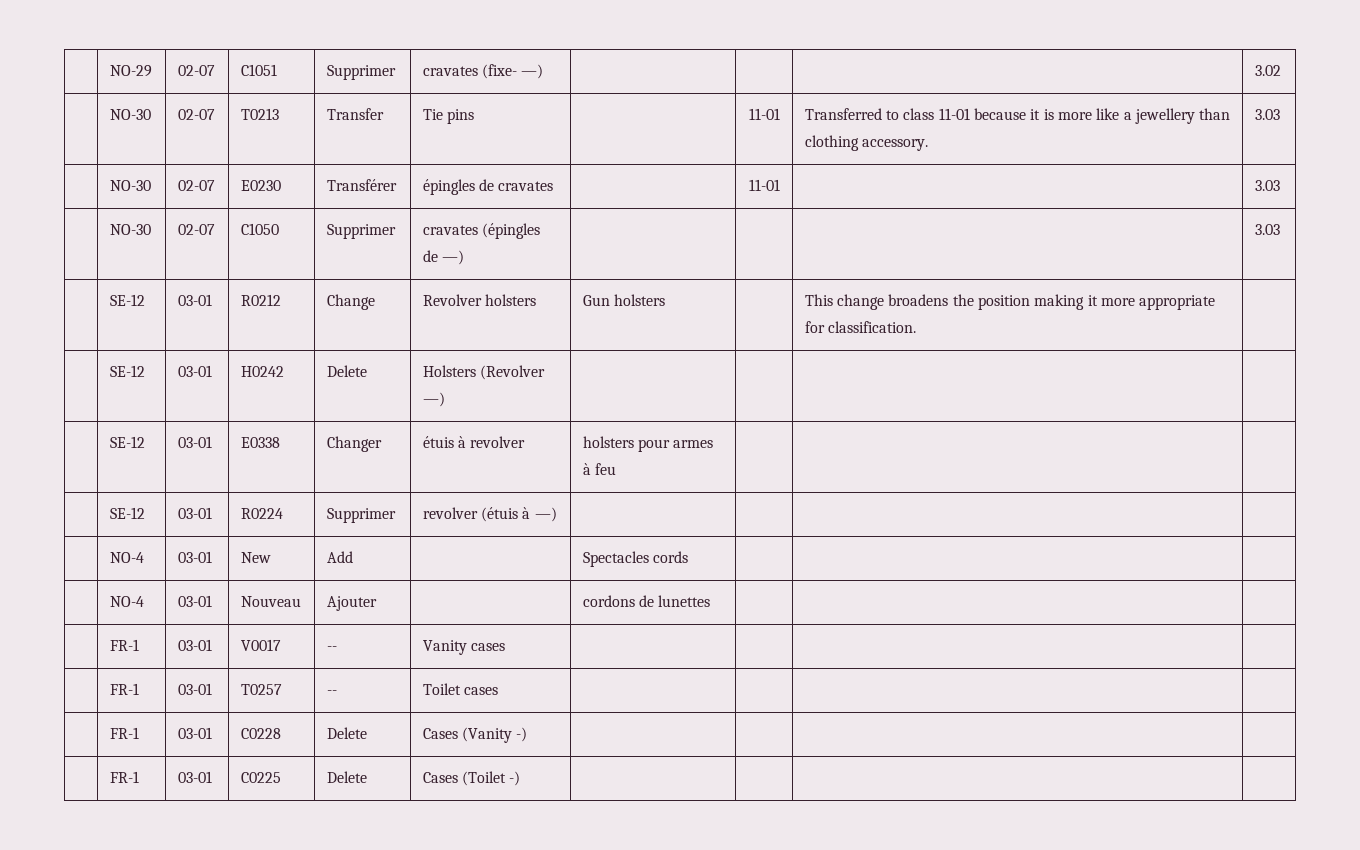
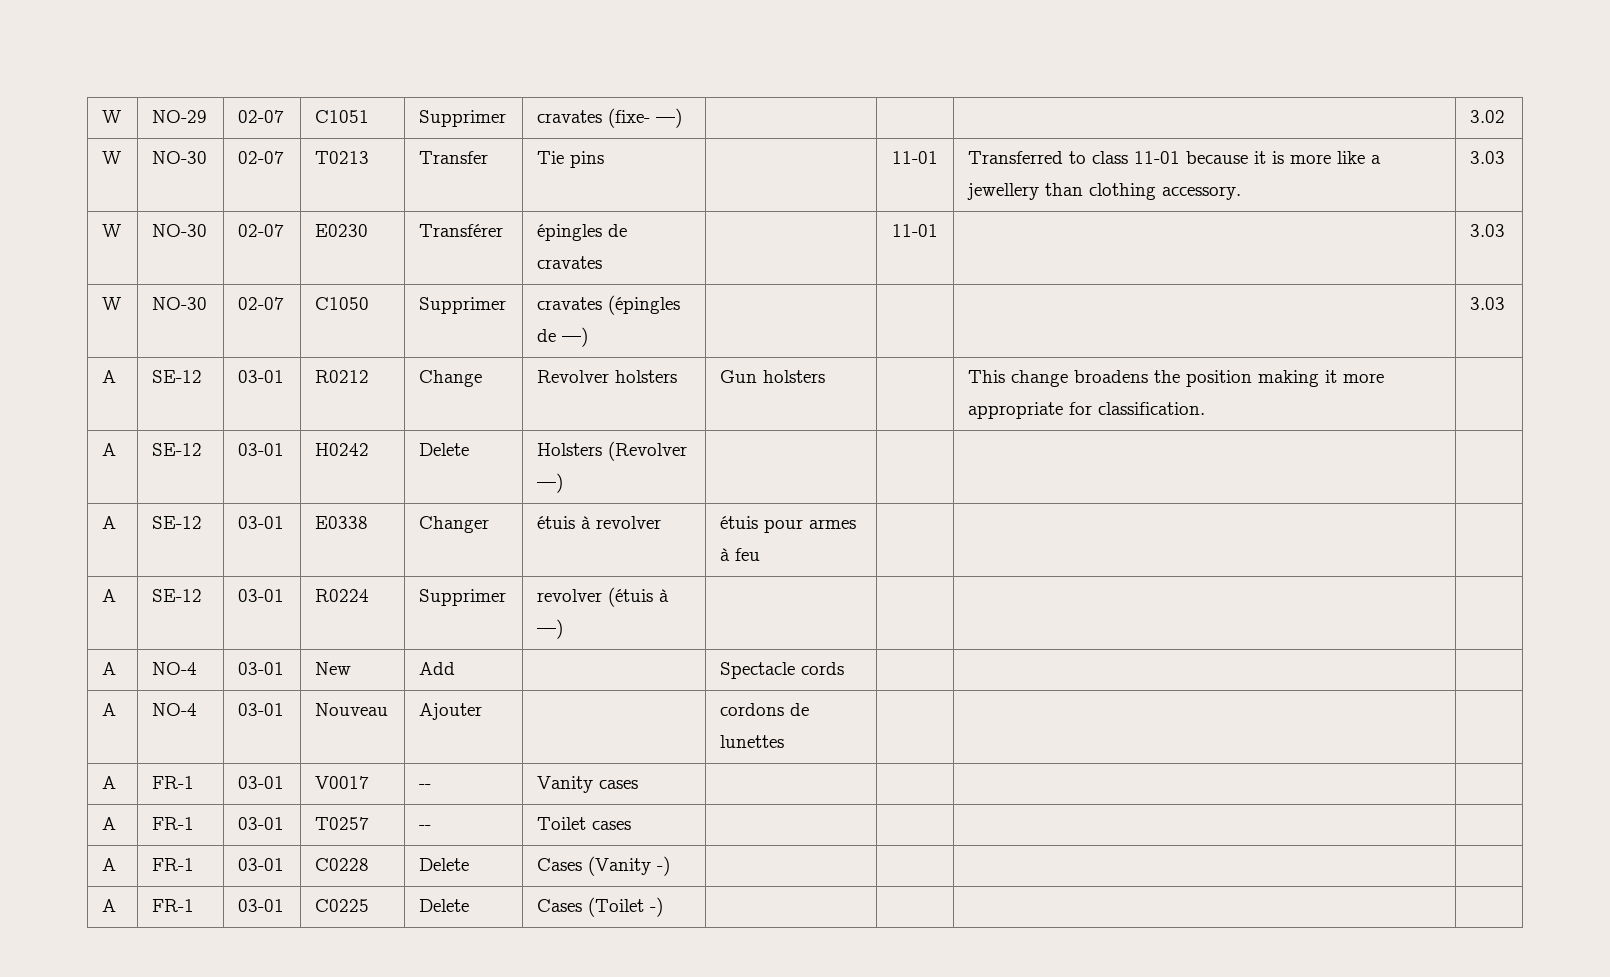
- | NO-29 | 02-07 | C1051 | Supprimer | cravates (fixe- —) | | | | 3.02
+ W | NO-29 | 02-07 | C1051 | Supprimer | cravates (fixe- —) | | | | 3.02
- | NO-30 | 02-07 | T0213 | Transfer | Tie pins | | 11-01 | Transferred to class 11-01 because it is more like a jewellery than clothing accessory. | 3.03
+ W | NO-30 | 02-07 | T0213 | Transfer | Tie pins | | 11-01 | Transferred to class 11-01 because it is more like a jewellery than clothing accessory. | 3.03
- | NO-30 | 02-07 | E0230 | Transférer | épingles de cravates | | 11-01 | | 3.03
+ W | NO-30 | 02-07 | E0230 | Transférer | épingles de cravates | | 11-01 | | 3.03
- | NO-30 | 02-07 | C1050 | Supprimer | cravates (épingles de —) | | | | 3.03
+ W | NO-30 | 02-07 | C1050 | Supprimer | cravates (épingles de —) | | | | 3.03
- | SE-12 | 03-01 | R0212 | Change | Revolver holsters | Gun holsters | | This change broadens the position making it more appropriate for classification. |
+ A | SE-12 | 03-01 | R0212 | Change | Revolver holsters | Gun holsters | | This change broadens the position making it more appropriate for classification. |
- | SE-12 | 03-01 | H0242 | Delete | Holsters (Revolver —) | | | |
+ A | SE-12 | 03-01 | H0242 | Delete | Holsters (Revolver —) | | | |
- | SE-12 | 03-01 | E0338 | Changer | étuis à revolver | holsters pour armes à feu | | |
+ A | SE-12 | 03-01 | E0338 | Changer | étuis à revolver | étuis pour armes à feu | | |
- | SE-12 | 03-01 | R0224 | Supprimer | revolver (étuis à —) | | | |
+ A | SE-12 | 03-01 | R0224 | Supprimer | revolver (étuis à —) | | | |
- | NO-4 | 03-01 | New | Add | | Spectacles cords | | |
+ A | NO-4 | 03-01 | New | Add | | Spectacle cords | | |
- | NO-4 | 03-01 | Nouveau | Ajouter | | cordons de lunettes | | |
+ A | NO-4 | 03-01 | Nouveau | Ajouter | | cordons de lunettes | | |
- | FR-1 | 03-01 | V0017 | -- | Vanity cases | | | |
+ A | FR-1 | 03-01 | V0017 | -- | Vanity cases | | | |
- | FR-1 | 03-01 | T0257 | -- | Toilet cases | | | |
+ A | FR-1 | 03-01 | T0257 | -- | Toilet cases | | | |
- | FR-1 | 03-01 | C0228 | Delete | Cases (Vanity -) | | | |
+ A | FR-1 | 03-01 | C0228 | Delete | Cases (Vanity -) | | | |
- | FR-1 | 03-01 | C0225 | Delete | Cases (Toilet -) | | | |
+ A | FR-1 | 03-01 | C0225 | Delete | Cases (Toilet -) | | | |

